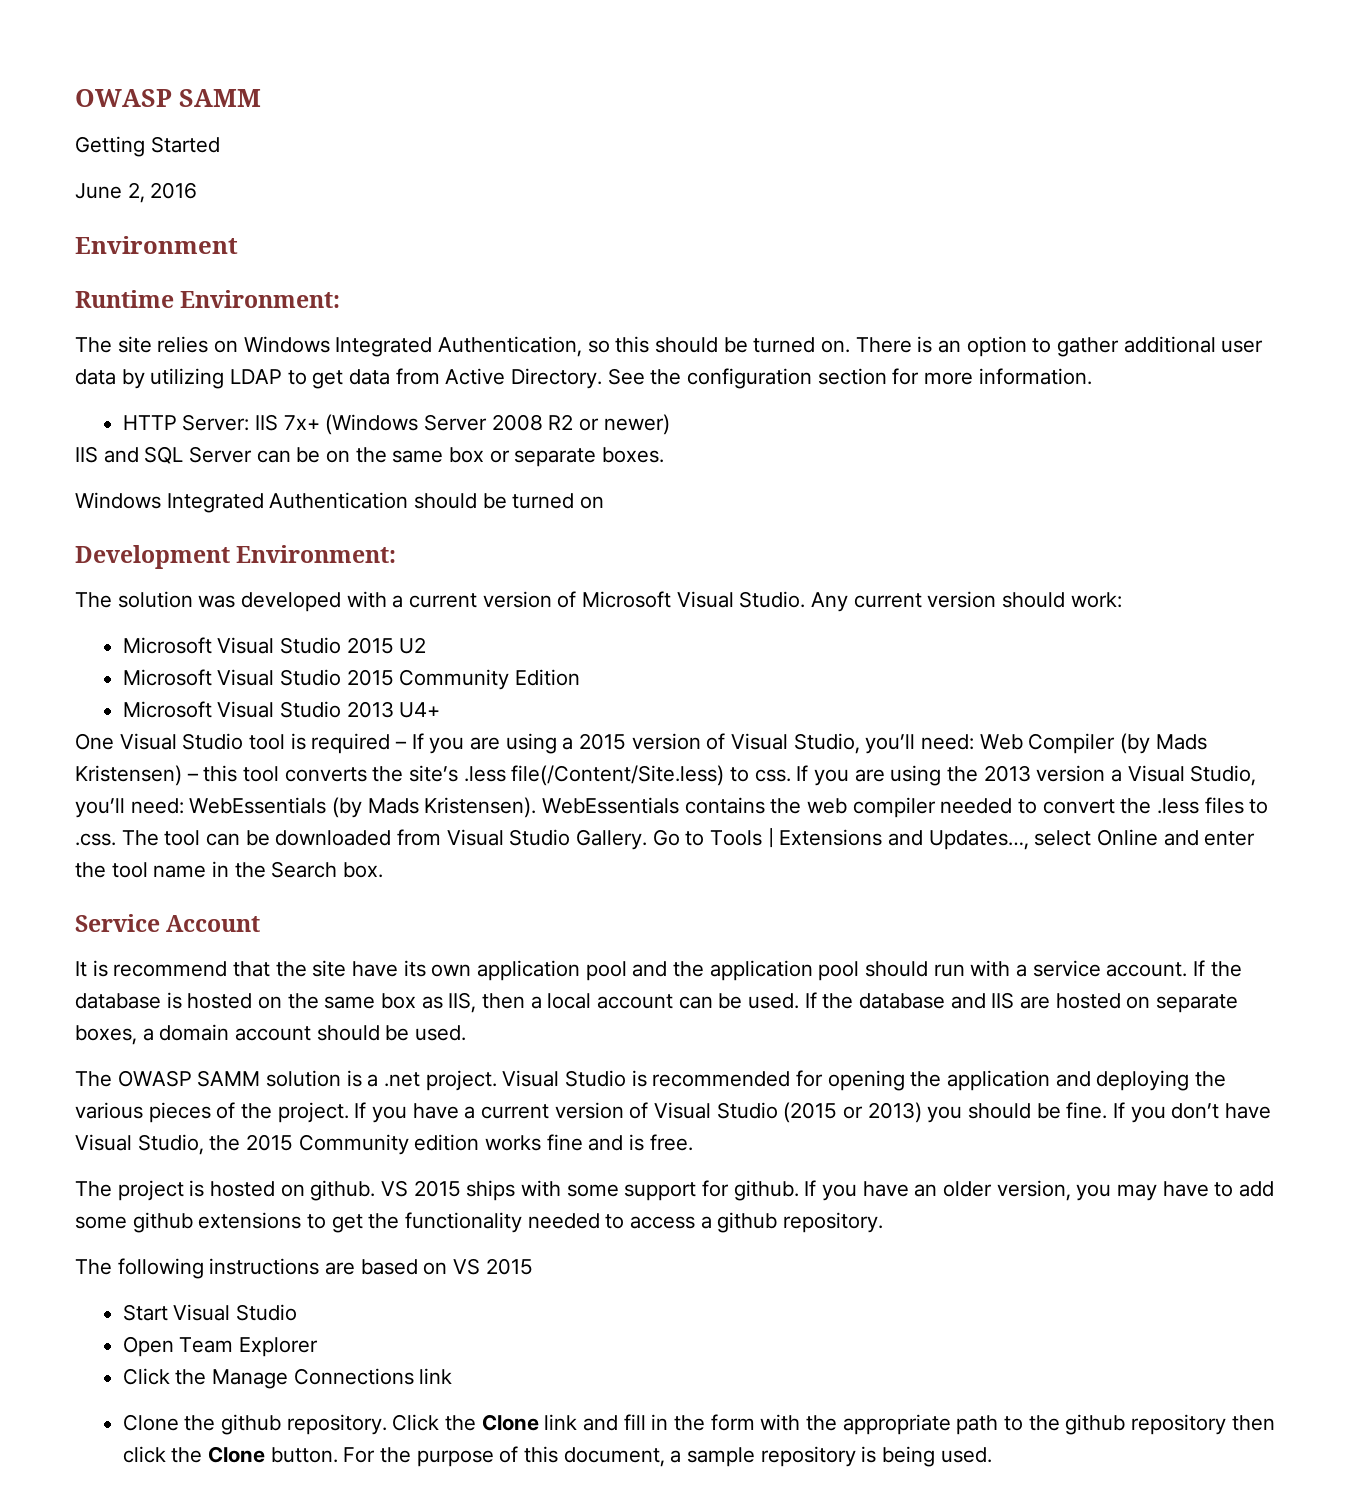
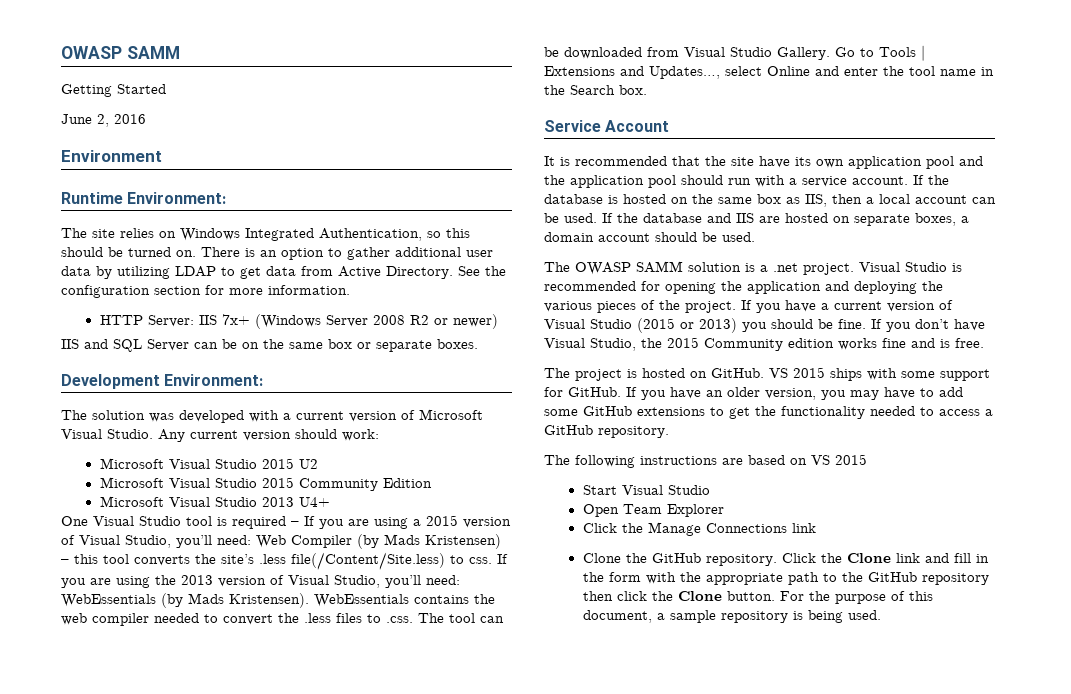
- Windows Integrated Authentication should be turned on
- If you are using the 2013 version a Visual Studio, you’ll need: WebEssentials (by Mads Kristensen).
+ If you are using the 2013 version of Visual Studio, you’ll need: WebEssentials (by Mads Kristensen).
- It is recommend that the site have its own application pool and the application pool should run with a service account.
+ It is recommended that the site have its own application pool and the application pool should run with a service account.
- The project is hosted on github.
+ The project is hosted on GitHub.
- VS 2015 ships with some support for github.
+ VS 2015 ships with some support for GitHub.
- If you have an older version, you may have to add some github extensions to get the functionality needed to access a github repository.
+ If you have an older version, you may have to add some GitHub extensions to get the functionality needed to access a GitHub repository.
- Clone the github repository.
+ Clone the GitHub repository.
- Click the Clone link and fill in the form with the appropriate path to the github repository then click the Clone button.
+ Click the Clone link and fill in the form with the appropriate path to the GitHub repository then click the Clone button.

